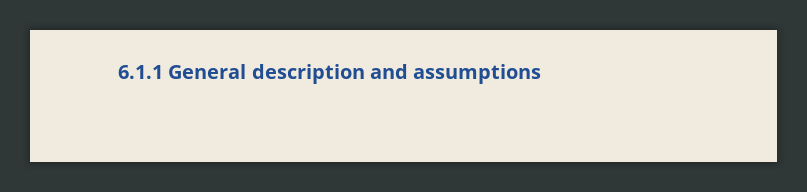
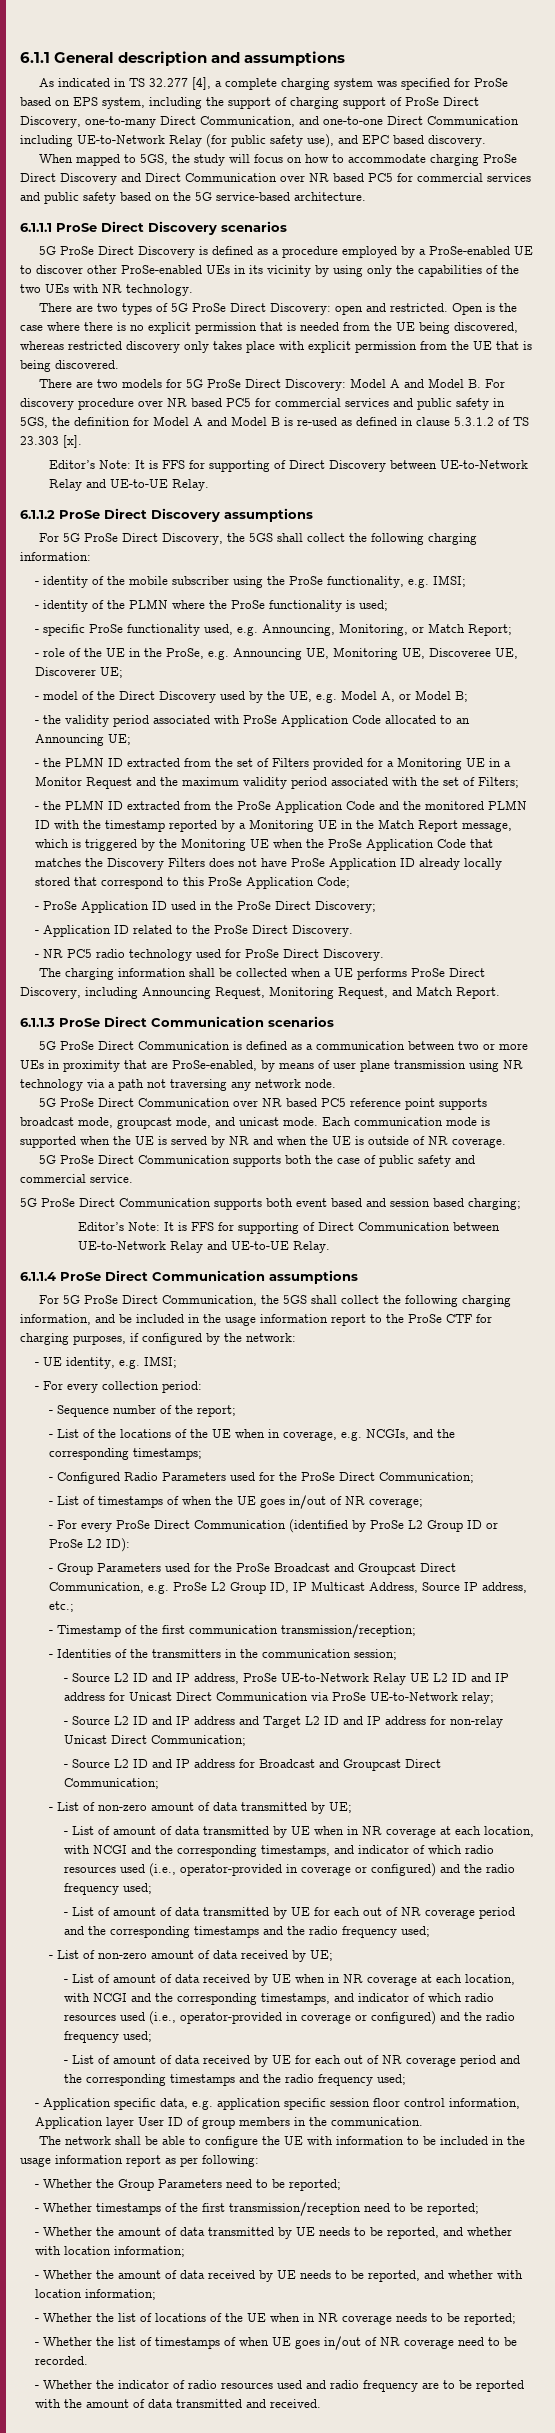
+ As indicated in TS 32.277 [4], a complete charging system was specified for ProSe based on EPS system, including the support of charging support of ProSe Direct Discovery, one-to-many Direct Communication, and one-to-one Direct Communication including UE-to-Network Relay (for public safety use), and EPC based discovery.
+ When mapped to 5GS, the study will focus on how to accommodate charging ProSe Direct Discovery and Direct Communication over NR based PC5 for commercial services and public safety based on the 5G service-based architecture.
+ 6.1.1.1 ProSe Direct Discovery scenarios
+ 5G ProSe Direct Discovery is defined as a procedure employed by a ProSe-enabled UE to discover other ProSe-enabled UEs in its vicinity by using only the capabilities of the two UEs with NR technology.
+ There are two types of 5G ProSe Direct Discovery: open and restricted. Open is the case where there is no explicit permission that is needed from the UE being discovered, whereas restricted discovery only takes place with explicit permission from the UE that is being discovered.
+ There are two models for 5G ProSe Direct Discovery: Model A and Model B. For discovery procedure over NR based PC5 for commercial services and public safety in 5GS, the definition for Model A and Model B is re-used as defined in clause 5.3.1.2 of TS 23.303 [x].
+ Editor’s Note: It is FFS for supporting of Direct Discovery between UE-to-Network Relay and UE-to-UE Relay.
+ 6.1.1.2 ProSe Direct Discovery assumptions
+ For 5G ProSe Direct Discovery, the 5GS shall collect the following charging information:
+ - identity of the mobile subscriber using the ProSe functionality, e.g. IMSI;
+ - identity of the PLMN where the ProSe functionality is used;
+ - specific ProSe functionality used, e.g. Announcing, Monitoring, or Match Report;
+ - role of the UE in the ProSe, e.g. Announcing UE, Monitoring UE, Discoveree UE, Discoverer UE;
+ - model of the Direct Discovery used by the UE, e.g. Model A, or Model B;
+ - the validity period associated with ProSe Application Code allocated to an Announcing UE;
+ - the PLMN ID extracted from the set of Filters provided for a Monitoring UE in a Monitor Request and the maximum validity period associated with the set of Filters;
+ - the PLMN ID extracted from the ProSe Application Code and the monitored PLMN ID with the timestamp reported by a Monitoring UE in the Match Report message, which is triggered by the Monitoring UE when the ProSe Application Code that matches the Discovery Filters does not have ProSe Application ID already locally stored that correspond to this ProSe Application Code;
+ - ProSe Application ID used in the ProSe Direct Discovery;
+ - Application ID related to the ProSe Direct Discovery.
+ - NR PC5 radio technology used for ProSe Direct Discovery.
+ The charging information shall be collected when a UE performs ProSe Direct Discovery, including Announcing Request, Monitoring Request, and Match Report.
+ 6.1.1.3 ProSe Direct Communication scenarios
+ 5G ProSe Direct Communication is defined as a communication between two or more UEs in proximity that are ProSe-enabled, by means of user plane transmission using NR technology via a path not traversing any network node.
+ 5G ProSe Direct Communication over NR based PC5 reference point supports broadcast mode, groupcast mode, and unicast mode. Each communication mode is supported when the UE is served by NR and when the UE is outside of NR coverage.
+ 5G ProSe Direct Communication supports both the case of public safety and commercial service.
+ 5G ProSe Direct Communication supports both event based and session based charging;
+ Editor’s Note: It is FFS for supporting of Direct Communication between UE-to-Network Relay and UE-to-UE Relay.
+ 6.1.1.4 ProSe Direct Communication assumptions
+ For 5G ProSe Direct Communication, the 5GS shall collect the following charging information, and be included in the usage information report to the ProSe CTF for charging purposes, if configured by the network:
+ - UE identity, e.g. IMSI;
+ - For every collection period:
+ - Sequence number of the report;
+ - List of the locations of the UE when in coverage, e.g. NCGIs, and the corresponding timestamps;
+ - Configured Radio Parameters used for the ProSe Direct Communication;
+ - List of timestamps of when the UE goes in/out of NR coverage;
+ - For every ProSe Direct Communication (identified by ProSe L2 Group ID or ProSe L2 ID):
+ - Group Parameters used for the ProSe Broadcast and Groupcast Direct Communication, e.g. ProSe L2 Group ID, IP Multicast Address, Source IP address, etc.;
+ - Timestamp of the first communication transmission/reception;
+ - Identities of the transmitters in the communication session;
+ - Source L2 ID and IP address, ProSe UE-to-Network Relay UE L2 ID and IP address for Unicast Direct Communication via ProSe UE-to-Network relay;
+ - Source L2 ID and IP address and Target L2 ID and IP address for non-relay Unicast Direct Communication;
+ - Source L2 ID and IP address for Broadcast and Groupcast Direct Communication;
+ - List of non-zero amount of data transmitted by UE;
+ - List of amount of data transmitted by UE when in NR coverage at each location, with NCGI and the corresponding timestamps, and indicator of which radio resources used (i.e., operator-provided in coverage or configured) and the radio frequency used;
+ - List of amount of data transmitted by UE for each out of NR coverage period and the corresponding timestamps and the radio frequency used;
+ - List of non-zero amount of data received by UE;
+ - List of amount of data received by UE when in NR coverage at each location, with NCGI and the corresponding timestamps, and indicator of which radio resources used (i.e., operator-provided in coverage or configured) and the radio frequency used;
+ - List of amount of data received by UE for each out of NR coverage period and the corresponding timestamps and the radio frequency used;
+ - Application specific data, e.g. application specific session floor control information, Application layer User ID of group members in the communication.
+ The network shall be able to configure the UE with information to be included in the usage information report as per following:
+ - Whether the Group Parameters need to be reported;
+ - Whether timestamps of the first transmission/reception need to be reported;
+ - Whether the amount of data transmitted by UE needs to be reported, and whether with location information;
+ - Whether the amount of data received by UE needs to be reported, and whether with location information;
+ - Whether the list of locations of the UE when in NR coverage needs to be reported;
+ - Whether the list of timestamps of when UE goes in/out of NR coverage need to be recorded.
+ - Whether the indicator of radio resources used and radio frequency are to be reported with the amount of data transmitted and received.

